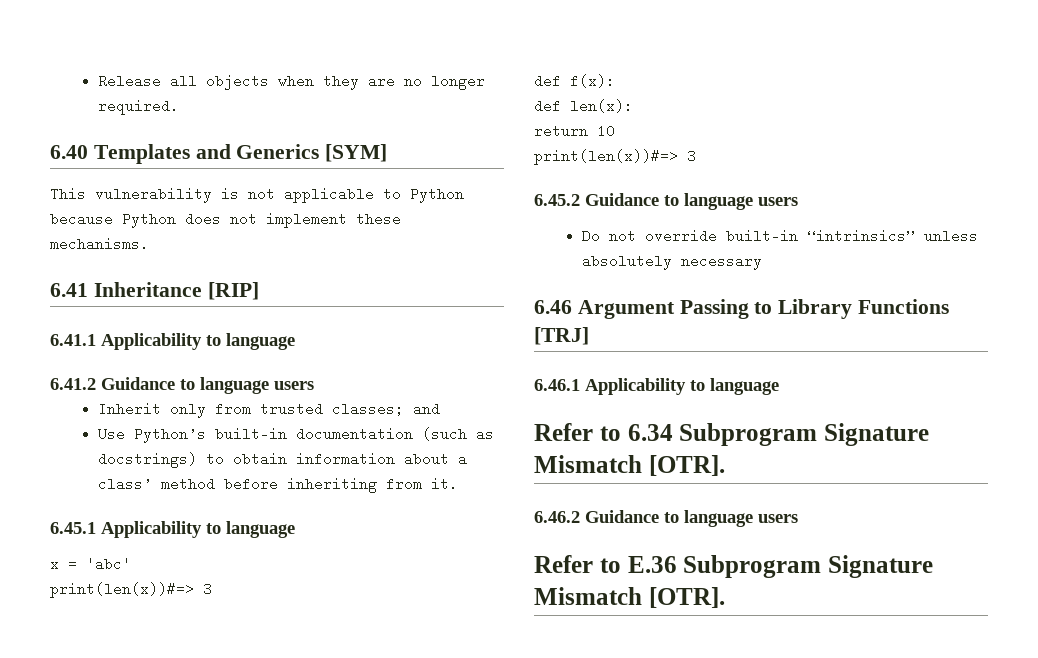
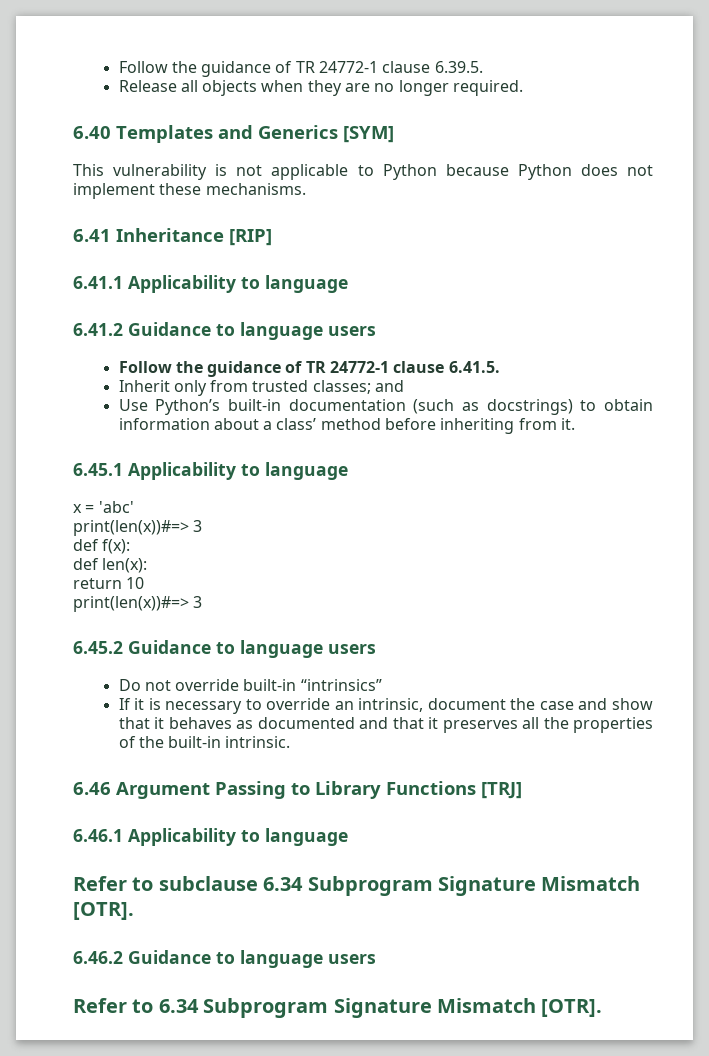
+ Follow the guidance of TR 24772-1 clause 6.39.5.
+ Follow the guidance of TR 24772-1 clause 6.41.5.
- Do not override built-in “intrinsics” unless absolutely necessary
+ Do not override built-in “intrinsics”
+ If it is necessary to override an intrinsic, document the case and show that it behaves as documented and that it preserves all the properties of the built-in intrinsic.
- Refer to 6.34 Subprogram Signature Mismatch [OTR].
+ Refer to subclause 6.34 Subprogram Signature Mismatch [OTR].
- Refer to E.36 Subprogram Signature Mismatch [OTR].
+ Refer to 6.34 Subprogram Signature Mismatch [OTR].

